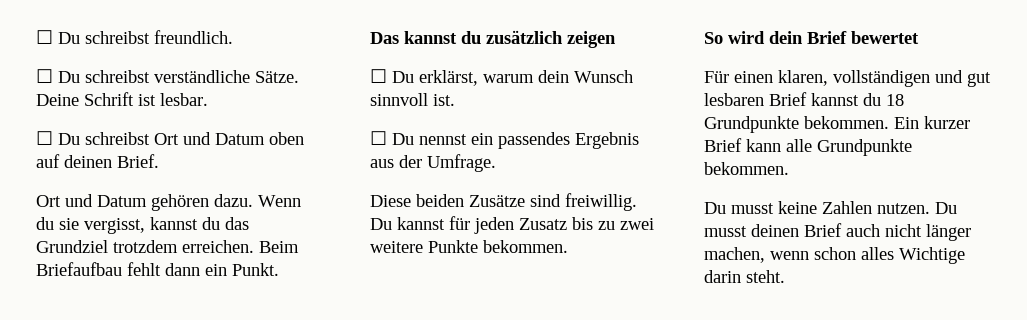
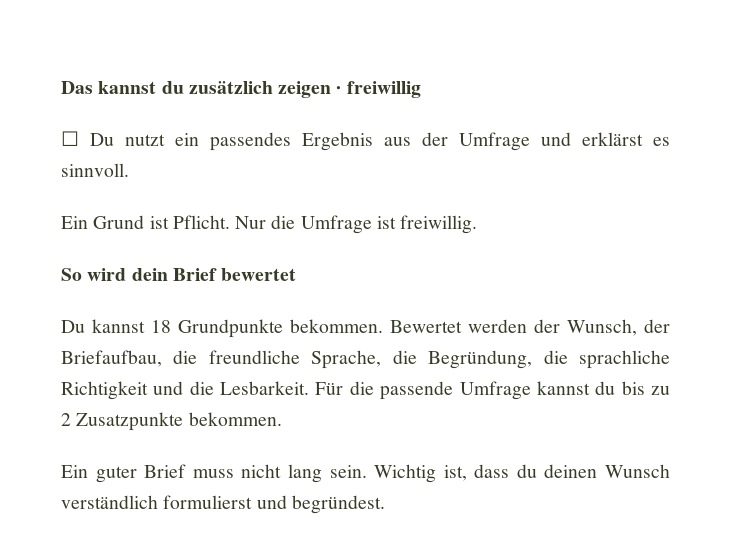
- ☐ Du schreibst freundlich.
- ☐ Du schreibst verständliche Sätze. Deine Schrift ist lesbar.
- ☐ Du schreibst Ort und Datum oben auf deinen Brief.
- Ort und Datum gehören dazu. Wenn du sie vergisst, kannst du das Grundziel trotzdem erreichen. Beim Briefaufbau fehlt dann ein Punkt.
- Das kannst du zusätzlich zeigen
- ☐ Du erklärst, warum dein Wunsch sinnvoll ist.
- ☐ Du nennst ein passendes Ergebnis aus der Umfrage.
- Diese beiden Zusätze sind freiwillig. Du kannst für jeden Zusatz bis zu zwei weitere Punkte bekommen.
+ Das kannst du zusätzlich zeigen · freiwillig
+ ☐ Du nutzt ein passendes Ergebnis aus der Umfrage und erklärst es sinnvoll.
+ Ein Grund ist Pflicht. Nur die Umfrage ist freiwillig.
- Für einen klaren, vollständigen und gut lesbaren Brief kannst du 18 Grundpunkte bekommen. Ein kurzer Brief kann alle Grundpunkte bekommen.
- Du musst keine Zahlen nutzen. Du musst deinen Brief auch nicht länger machen, wenn schon alles Wichtige darin steht.
+ Du kannst 18 Grundpunkte bekommen. Bewertet werden der Wunsch, der Briefaufbau, die freundliche Sprache, die Begründung, die sprachliche Richtigkeit und die Lesbarkeit. Für die passende Umfrage kannst du bis zu 2 Zusatzpunkte bekommen.
+ Ein guter Brief muss nicht lang sein. Wichtig ist, dass du deinen Wunsch verständlich formulierst und begründest.

